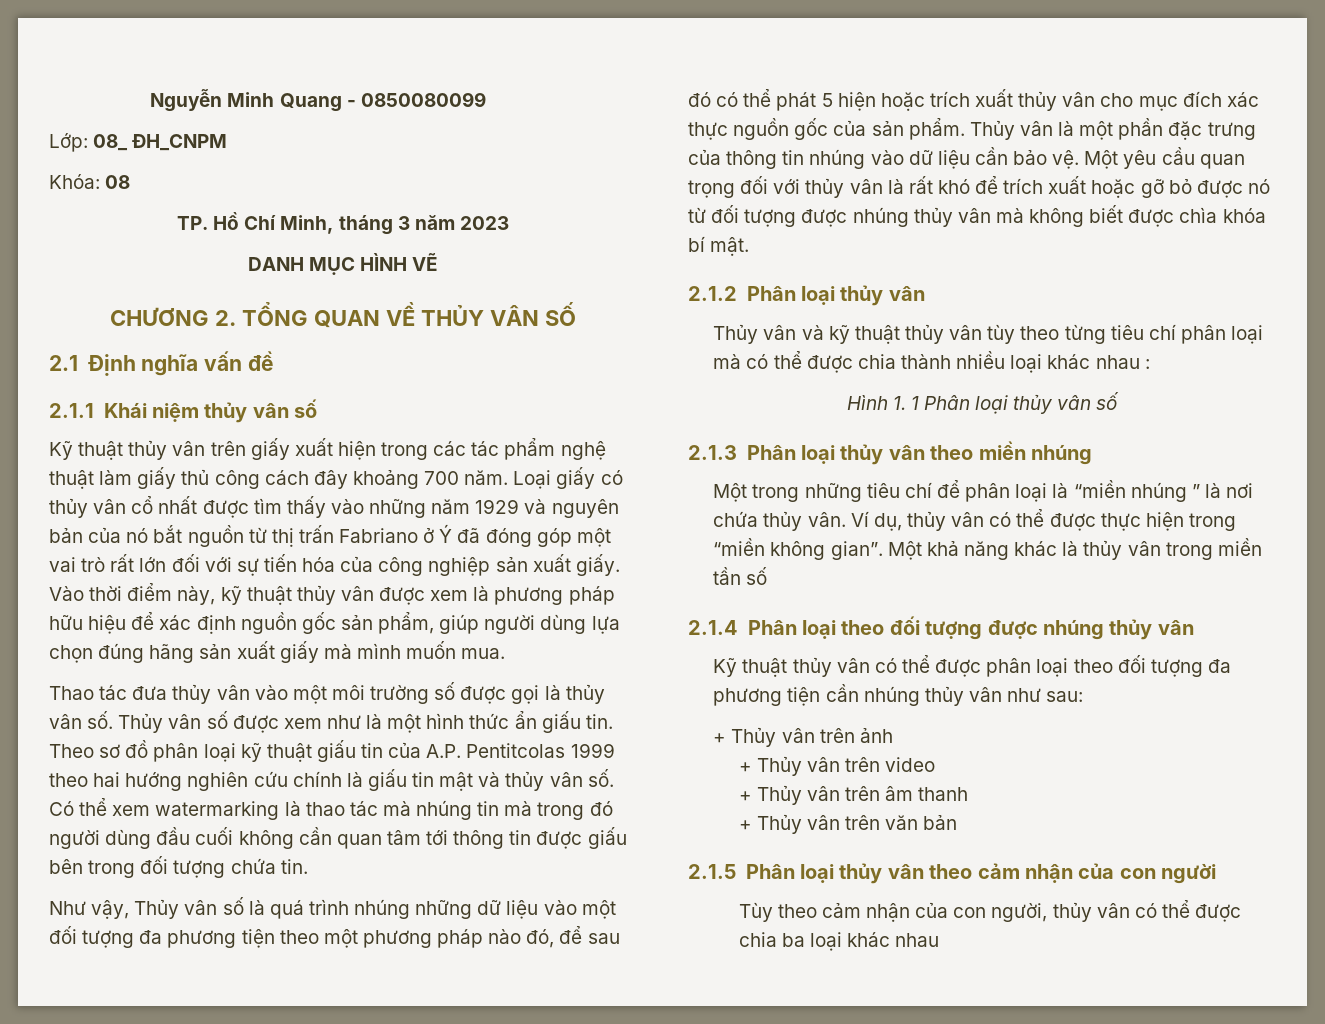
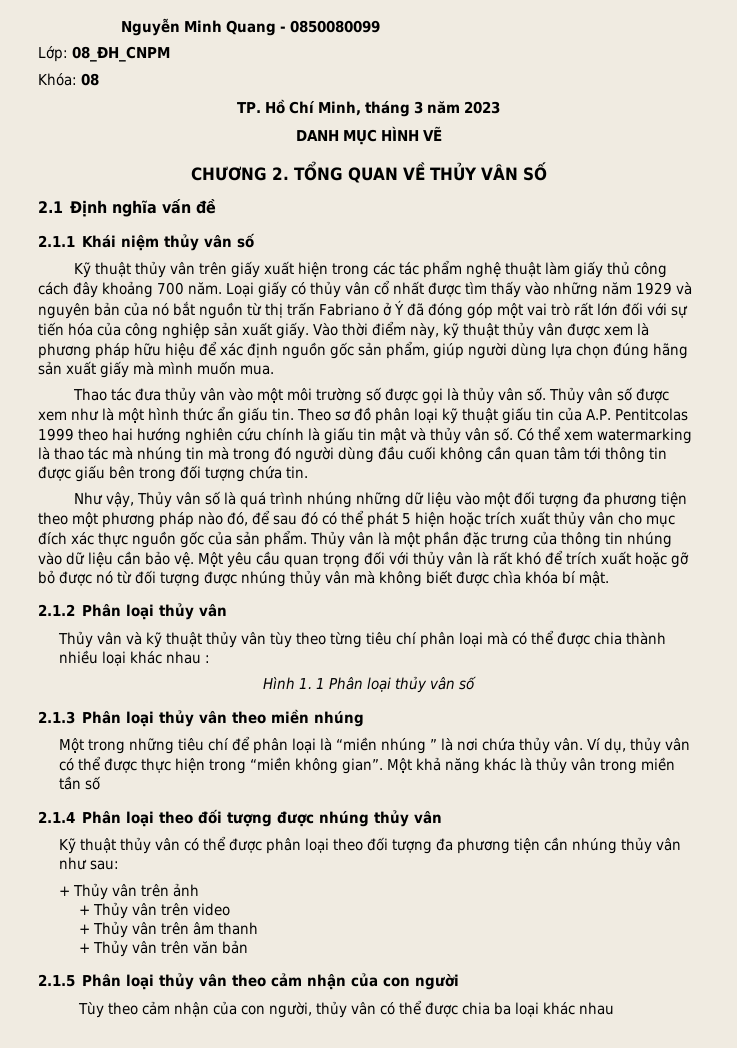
- Lớp: 08_ ĐH_CNPM
+ Lớp: 08_ĐH_CNPM

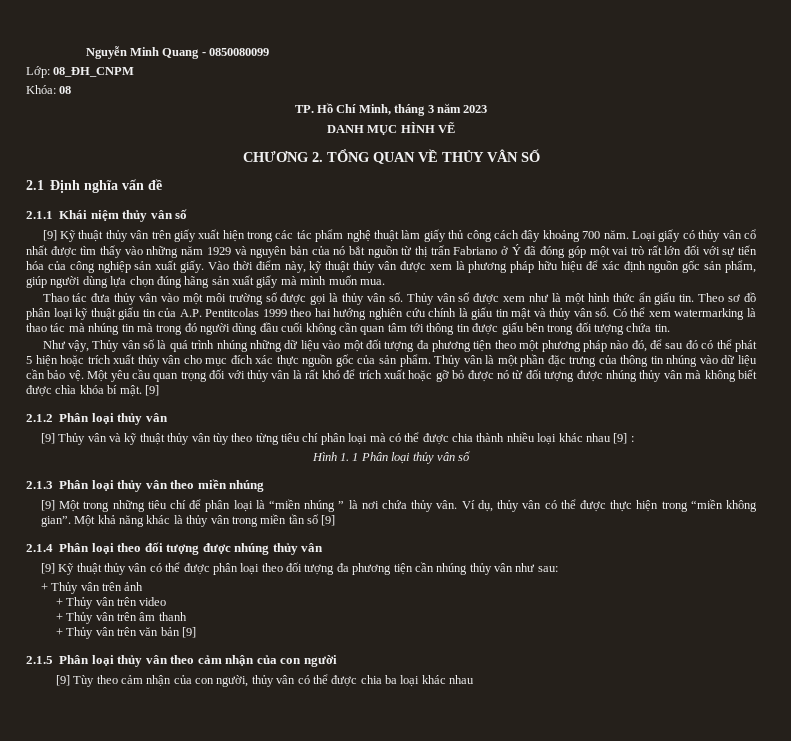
- Kỹ thuật thủy vân trên giấy xuất hiện trong các tác phẩm nghệ thuật làm giấy thủ công cách đây khoảng 700 năm.
+ [9] Kỹ thuật thủy vân trên giấy xuất hiện trong các tác phẩm nghệ thuật làm giấy thủ công cách đây khoảng 700 năm.
- Một yêu cầu quan trọng đối với thủy vân là rất khó để trích xuất hoặc gỡ bỏ được nó từ đối tượng được nhúng thủy vân mà không biết được chìa khóa bí mật.
+ Một yêu cầu quan trọng đối với thủy vân là rất khó để trích xuất hoặc gỡ bỏ được nó từ đối tượng được nhúng thủy vân mà không biết được chìa khóa bí mật. [9]
- Thủy vân và kỹ thuật thủy vân tùy theo từng tiêu chí phân loại mà có thể được chia thành nhiều loại khác nhau :
+ [9] Thủy vân và kỹ thuật thủy vân tùy theo từng tiêu chí phân loại mà có thể được chia thành nhiều loại khác nhau [9] :
- Một trong những tiêu chí để phân loại là “miền nhúng ” là nơi chứa thủy vân.
+ [9] Một trong những tiêu chí để phân loại là “miền nhúng ” là nơi chứa thủy vân.
- Một khả năng khác là thủy vân trong miền tần số
+ Một khả năng khác là thủy vân trong miền tần số [9]
- Kỹ thuật thủy vân có thể được phân loại theo đối tượng đa phương tiện cần nhúng thủy vân như sau:
+ [9] Kỹ thuật thủy vân có thể được phân loại theo đối tượng đa phương tiện cần nhúng thủy vân như sau:
- + Thủy vân trên văn bản
+ + Thủy vân trên văn bản [9]
- Tùy theo cảm nhận của con người, thủy vân có thể được chia ba loại khác nhau
+ [9] Tùy theo cảm nhận của con người, thủy vân có thể được chia ba loại khác nhau

